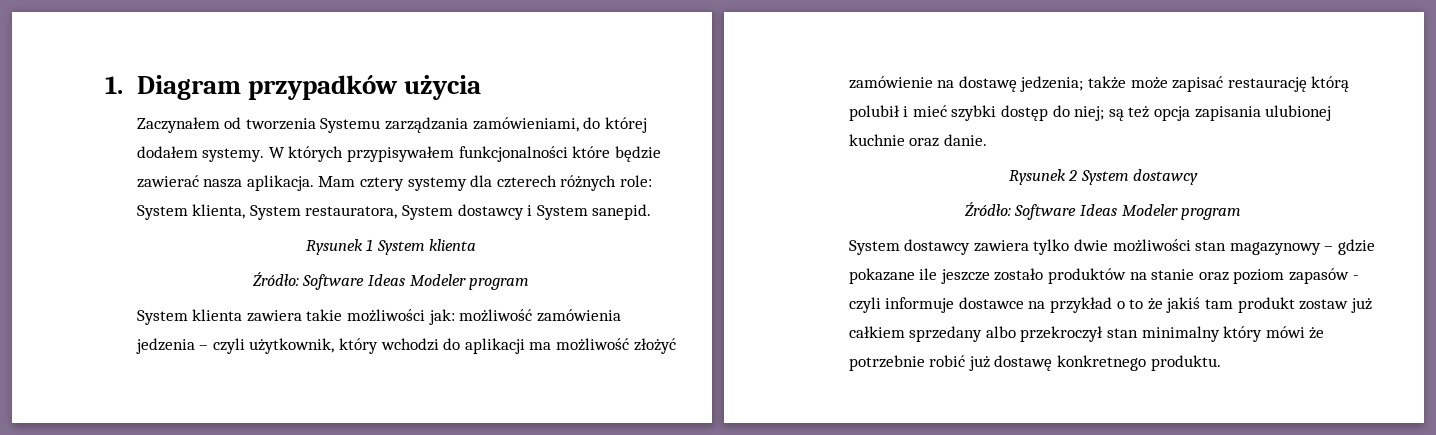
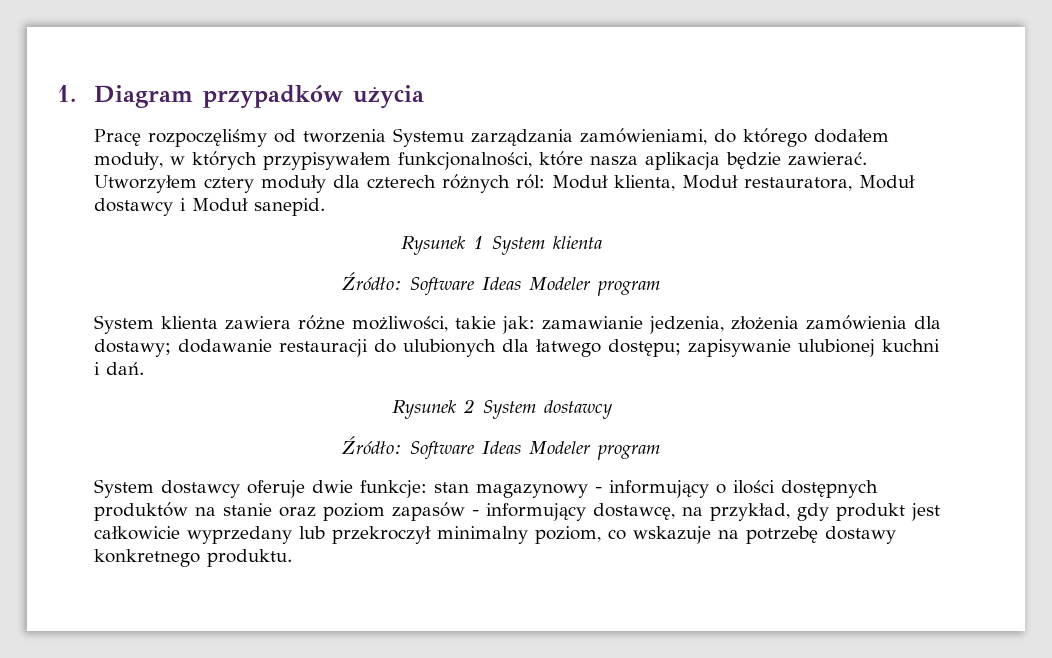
- Zaczynałem od tworzenia Systemu zarządzania zamówieniami, do której dodałem systemy. W których przypisywałem funkcjonalności które będzie zawierać nasza aplikacja. Mam cztery systemy dla czterech różnych role: System klienta, System restauratora, System dostawcy i System sanepid.
+ Pracę rozpoczęliśmy od tworzenia Systemu zarządzania zamówieniami, do którego dodałem moduły, w których przypisywałem funkcjonalności, które nasza aplikacja będzie zawierać. Utworzyłem cztery moduły dla czterech różnych ról: Moduł klienta, Moduł restauratora, Moduł dostawcy i Moduł sanepid.
- System klienta zawiera takie możliwości jak: możliwość zamówienia jedzenia – czyli użytkownik, który wchodzi do aplikacji ma możliwość złożyć zamówienie na dostawę jedzenia; także może zapisać restaurację którą polubił i mieć szybki dostęp do niej; są też opcja zapisania ulubionej kuchnie oraz danie.
+ System klienta zawiera różne możliwości, takie jak: zamawianie jedzenia, złożenia zamówienia dla dostawy; dodawanie restauracji do ulubionych dla łatwego dostępu; zapisywanie ulubionej kuchni i dań.
- System dostawcy zawiera tylko dwie możliwości stan magazynowy – gdzie pokazane ile jeszcze zostało produktów na stanie oraz poziom zapasów - czyli informuje dostawce na przykład o to że jakiś tam produkt zostaw już całkiem sprzedany albo przekroczył stan minimalny który mówi że potrzebnie robić już dostawę konkretnego produktu.
+ System dostawcy oferuje dwie funkcje: stan magazynowy - informujący o ilości dostępnych produktów na stanie oraz poziom zapasów - informujący dostawcę, na przykład, gdy produkt jest całkowicie wyprzedany lub przekroczył minimalny poziom, co wskazuje na potrzebę dostawy konkretnego produktu.

